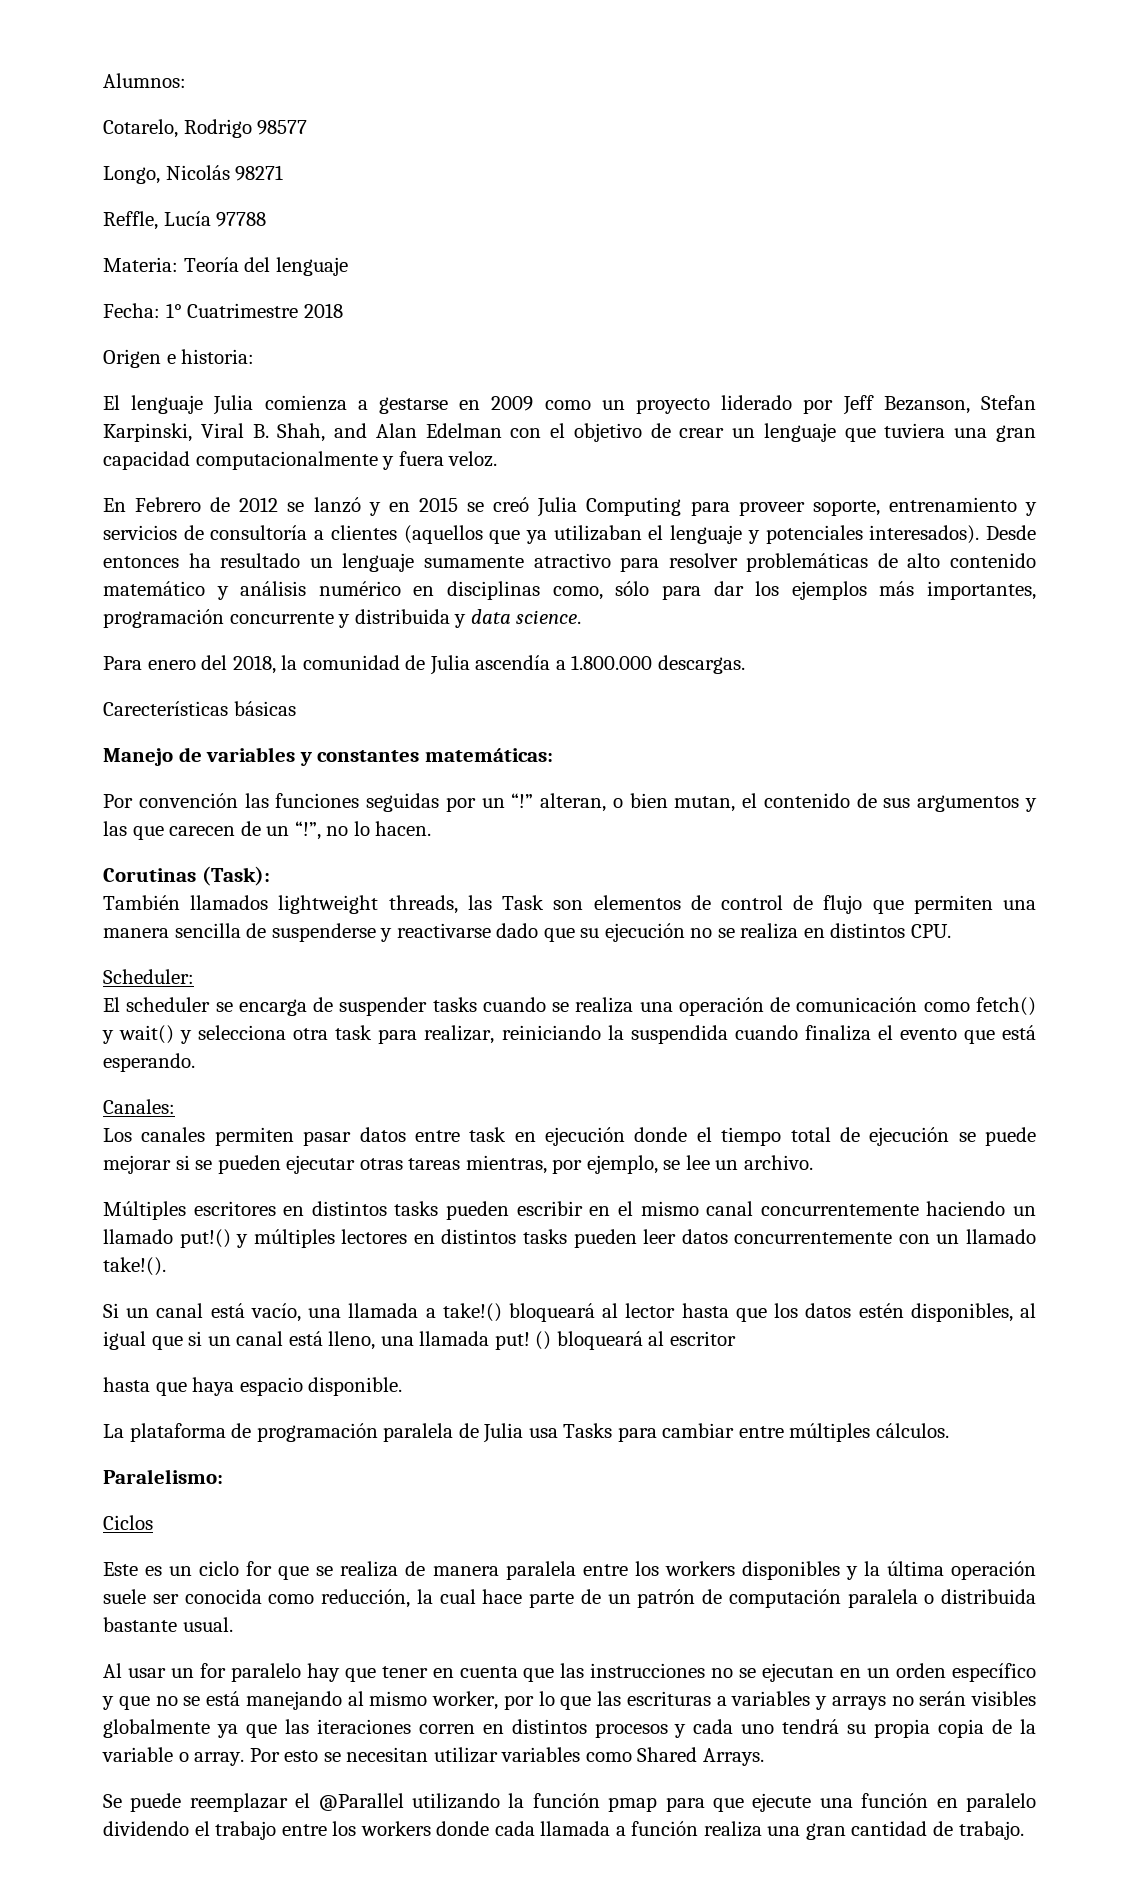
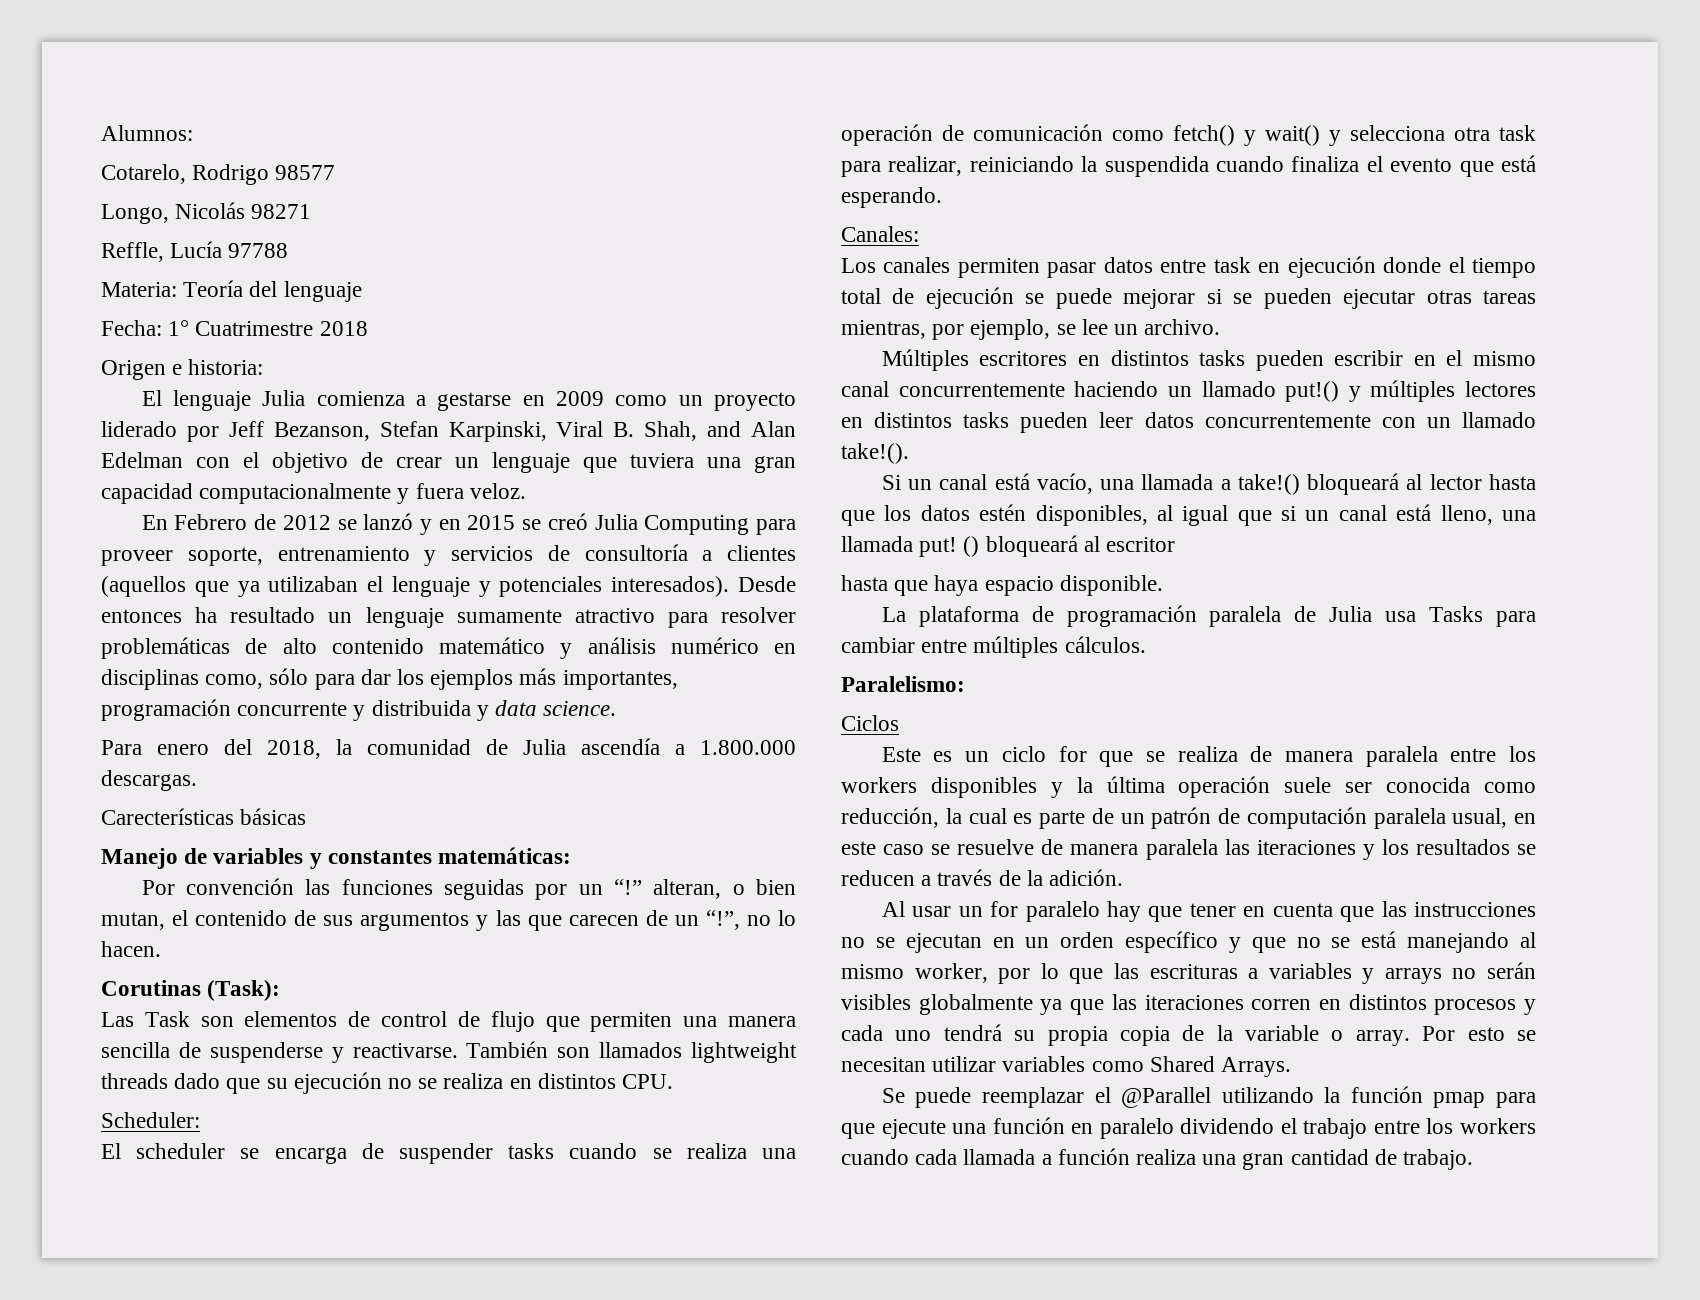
- También llamados lightweight threads, las Task son elementos de control de flujo que permiten una manera sencilla de suspenderse y reactivarse dado que su ejecución no se realiza en distintos CPU.
+ Las Task son elementos de control de flujo que permiten una manera sencilla de suspenderse y reactivarse. También son llamados lightweight threads dado que su ejecución no se realiza en distintos CPU.
- Este es un ciclo for que se realiza de manera paralela entre los workers disponibles y la última operación suele ser conocida como reducción, la cual hace parte de un patrón de computación paralela o distribuida bastante usual.
+ Este es un ciclo for que se realiza de manera paralela entre los workers disponibles y la última operación suele ser conocida como reducción, la cual es parte de un patrón de computación paralela usual, en este caso se resuelve de manera paralela las iteraciones y los resultados se reducen a través de la adición.
- Se puede reemplazar el @Parallel utilizando la función pmap para que ejecute una función en paralelo dividendo el trabajo entre los workers donde cada llamada a función realiza una gran cantidad de trabajo.
+ Se puede reemplazar el @Parallel utilizando la función pmap para que ejecute una función en paralelo dividendo el trabajo entre los workers cuando cada llamada a función realiza una gran cantidad de trabajo.

